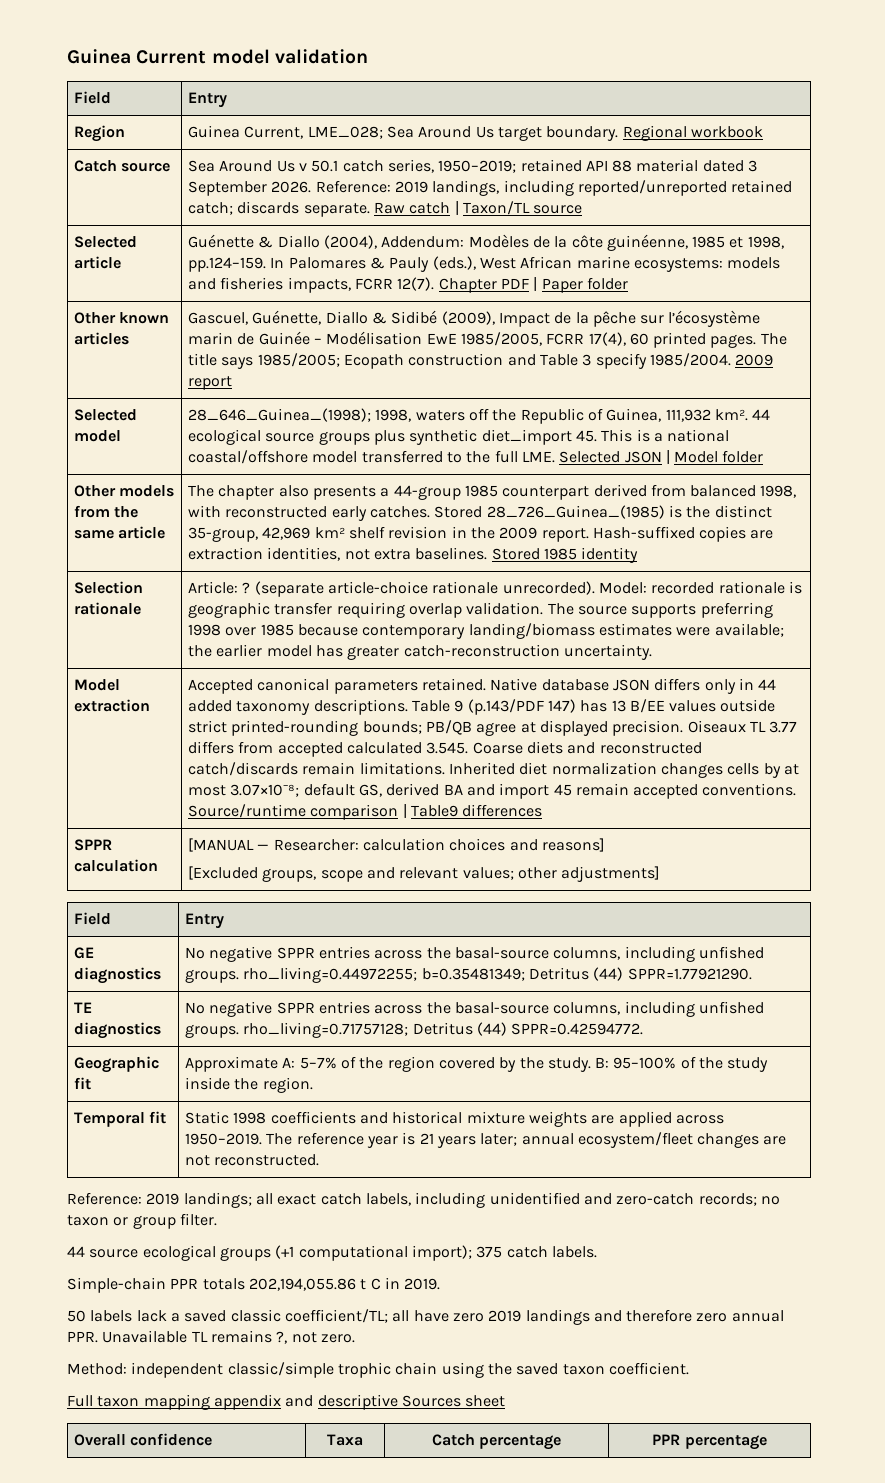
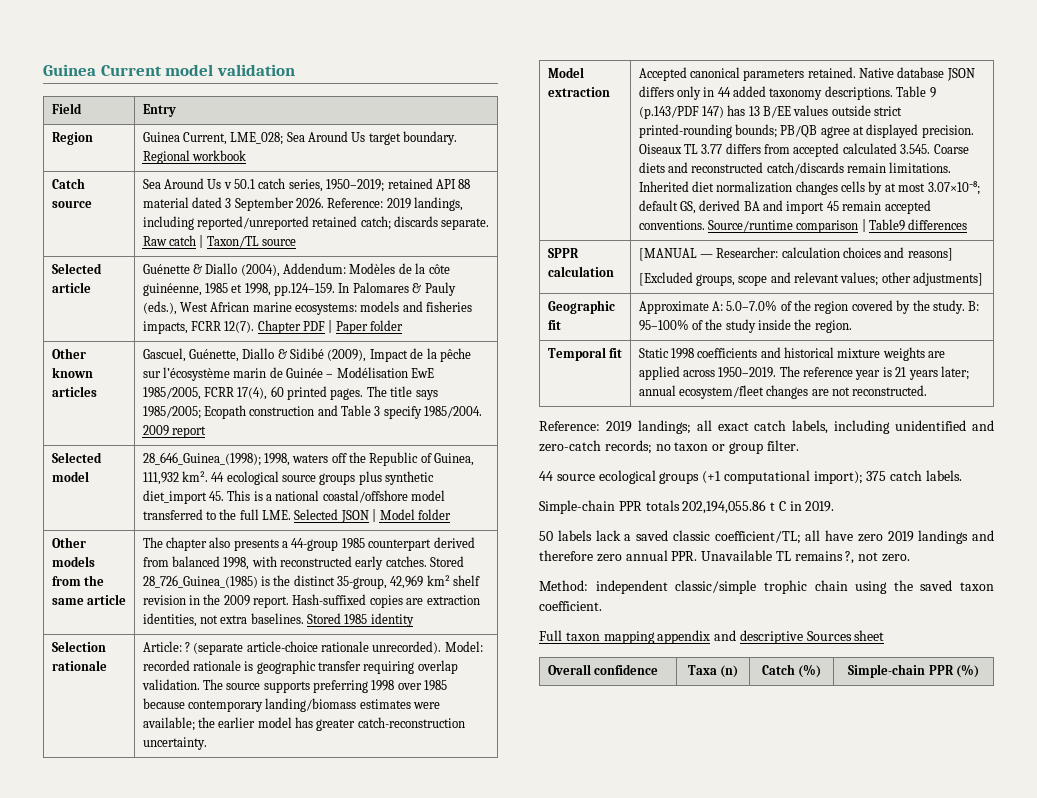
  SPPR calculation | [MANUAL — Researcher: calculation choices and reasons]
  [Excluded groups, scope and relevant values; other adjustments]
- Field | Entry
- GE diagnostics | No negative SPPR entries across the basal-source columns, including unfished groups. rho_living=0.44972255; b=0.35481349; Detritus (44) SPPR=1.77921290.
- TE diagnostics | No negative SPPR entries across the basal-source columns, including unfished groups. rho_living=0.71757128; Detritus (44) SPPR=0.42594772.
- Geographic fit | Approximate A: 5–7% of the region covered by the study. B: 95–100% of the study inside the region.
+ Geographic fit | Approximate A: 5.0–7.0% of the region covered by the study. B: 95–100% of the study inside the region.
- Overall confidence | Taxa | Catch percentage | PPR percentage
+ Overall confidence | Taxa (n) | Catch (%) | Simple-chain PPR (%)

